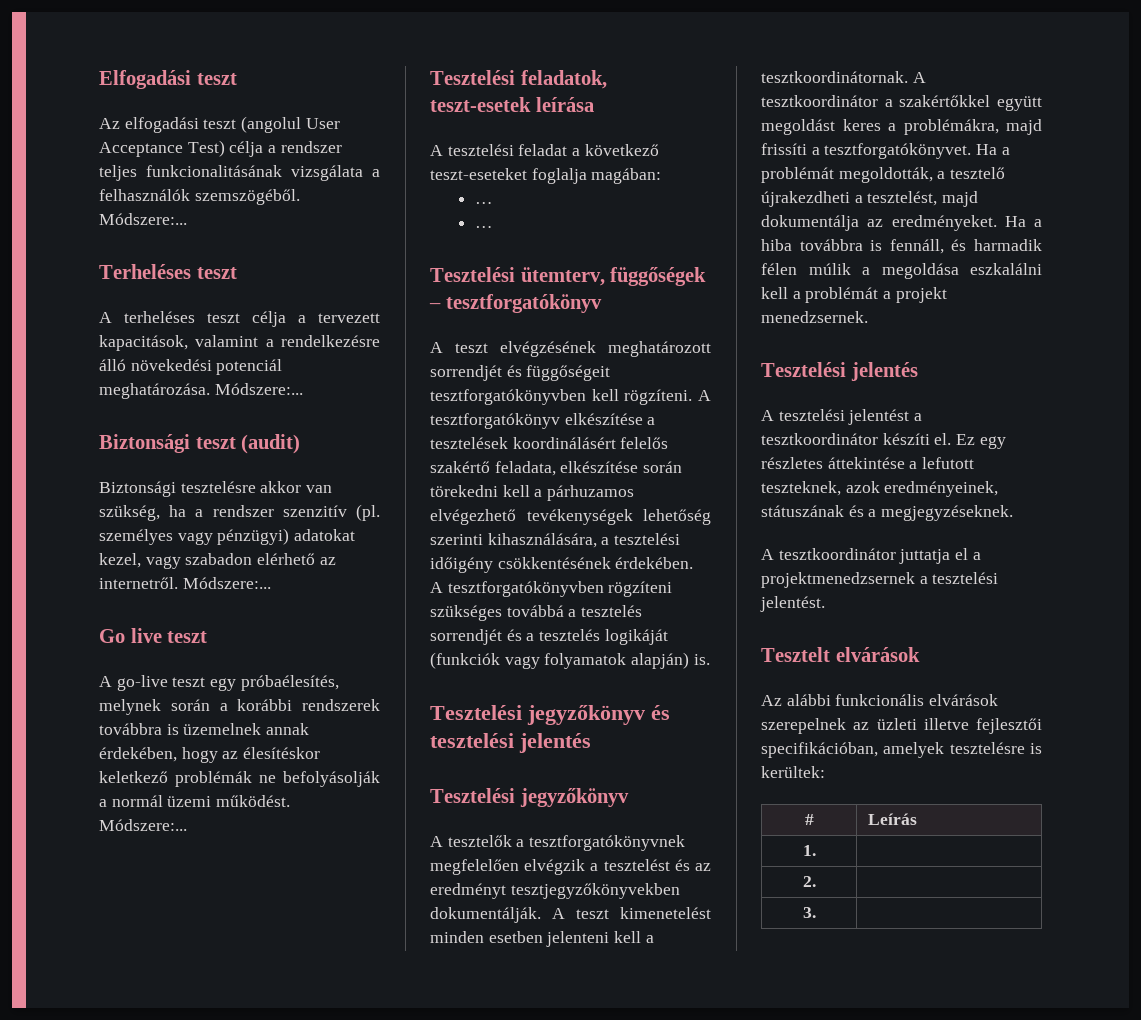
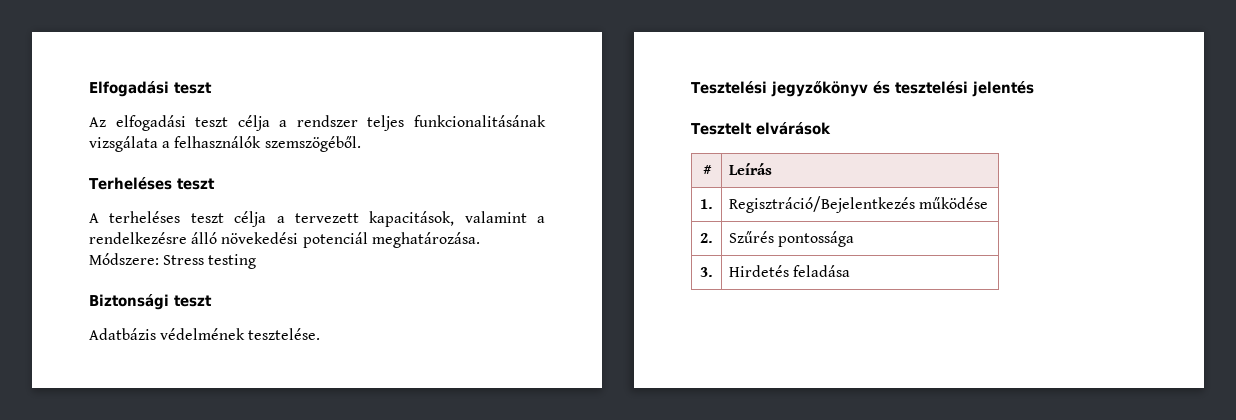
- Az elfogadási teszt (angolul User Acceptance Test) célja a rendszer teljes funkcionalitásának vizsgálata a felhasználók szemszögéből. Módszere:...
+ Az elfogadási teszt célja a rendszer teljes funkcionalitásának vizsgálata a felhasználók szemszögéből.
- A terheléses teszt célja a tervezett kapacitások, valamint a rendelkezésre álló növekedési potenciál meghatározása. Módszere:...
+ A terheléses teszt célja a tervezett kapacitások, valamint a rendelkezésre álló növekedési potenciál meghatározása. Módszere: Stress testing
- Biztonsági teszt (audit)
- Biztonsági tesztelésre akkor van szükség, ha a rendszer szenzitív (pl. személyes vagy pénzügyi) adatokat kezel, vagy szabadon elérhető az internetről. Módszere:...
- Go live teszt
- A go-live teszt egy próbaélesítés, melynek során a korábbi rendszerek továbbra is üzemelnek annak érdekében, hogy az élesítéskor keletkező problémák ne befolyásolják a normál üzemi működést. Módszere:...
- Tesztelési feladatok, teszt-esetek leírása
- A tesztelési feladat a következő teszt-eseteket foglalja magában:
- …
- …
- Tesztelési ütemterv, függőségek – tesztforgatókönyv
- A teszt elvégzésének meghatározott sorrendjét és függőségeit tesztforgatókönyvben kell rögzíteni. A tesztforgatókönyv elkészítése a tesztelések koordinálásért felelős szakértő feladata, elkészítése során törekedni kell a párhuzamos elvégezhető tevékenységek lehetőség szerinti kihasználására, a tesztelési időigény csökkentésének érdekében. A tesztforgatókönyvben rögzíteni szükséges továbbá a tesztelés sorrendjét és a tesztelés logikáját (funkciók vagy folyamatok alapján) is.
+ Biztonsági teszt
+ Adatbázis védelmének tesztelése.
  Tesztelési jegyzőkönyv és tesztelési jelentés
- Tesztelési jegyzőkönyv
- A tesztelők a tesztforgatókönyvnek megfelelően elvégzik a tesztelést és az eredményt tesztjegyzőkönyvekben dokumentálják. A teszt kimenetelést minden esetben jelenteni kell a tesztkoordinátornak. A tesztkoordinátor a szakértőkkel együtt megoldást keres a problémákra, majd frissíti a tesztforgatókönyvet. Ha a problémát megoldották, a tesztelő újrakezdheti a tesztelést, majd dokumentálja az eredményeket. Ha a hiba továbbra is fennáll, és harmadik félen múlik a megoldása eszkalálni kell a problémát a projekt menedzsernek.
- Tesztelési jelentés
- A tesztelési jelentést a tesztkoordinátor készíti el. Ez egy részletes áttekintése a lefutott teszteknek, azok eredményeinek, státuszának és a megjegyzéseknek.
- A tesztkoordinátor juttatja el a projektmenedzsernek a tesztelési jelentést.
  Tesztelt elvárások
- Az alábbi funkcionális elvárások szerepelnek az üzleti illetve fejlesztői specifikációban, amelyek tesztelésre is kerültek:
- 1. |
+ 1. | Regisztráció/Bejelentkezés működése
- 2. |
+ 2. | Szűrés pontossága
- 3. |
+ 3. | Hirdetés feladása

